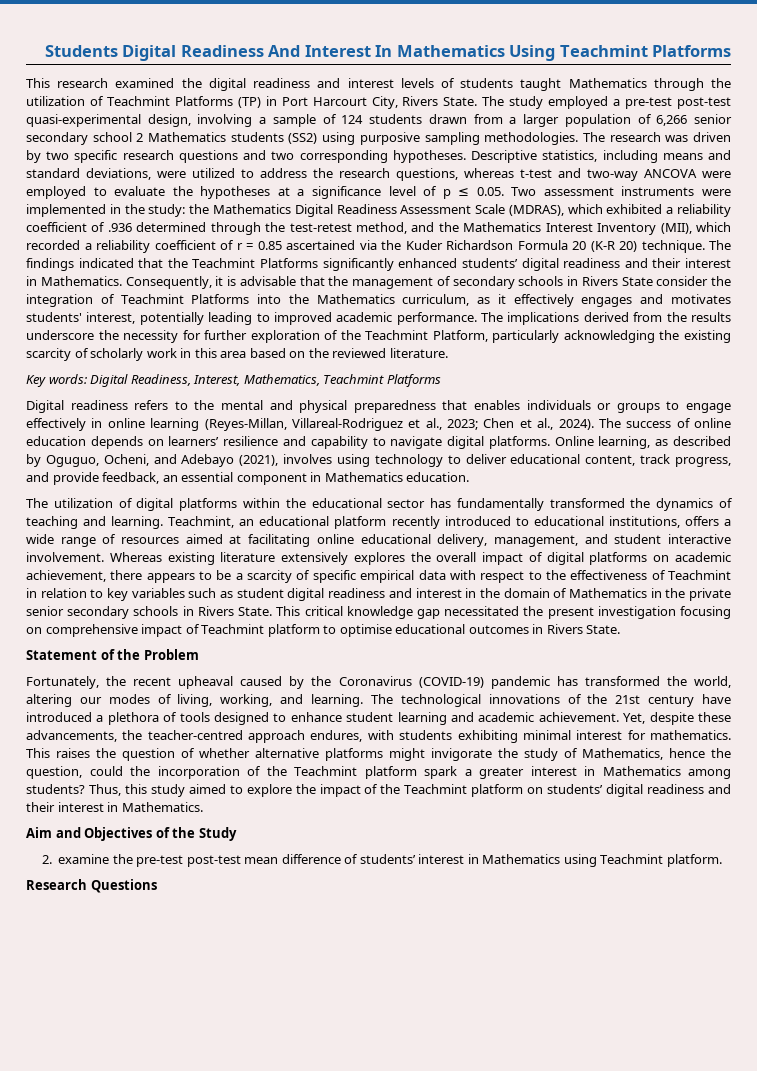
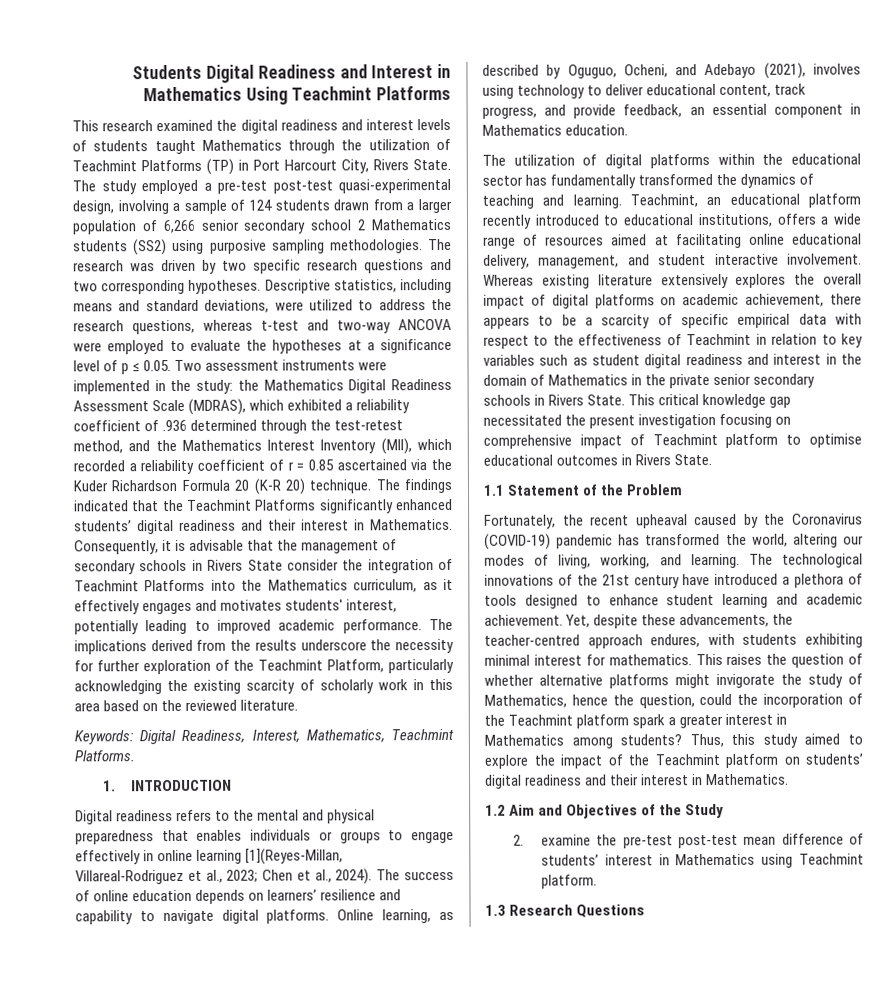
- Students Digital Readiness And Interest In Mathematics Using Teachmint Platforms
+ Students Digital Readiness and Interest in Mathematics Using Teachmint Platforms
- Key words: Digital Readiness, Interest, Mathematics, Teachmint Platforms
+ Keywords: Digital Readiness, Interest, Mathematics, Teachmint Platforms.
+ 1. INTRODUCTION
- Digital readiness refers to the mental and physical preparedness that enables individuals or groups to engage effectively in online learning (Reyes-Millan, Villareal-Rodriguez et al., 2023; Chen et al., 2024).
+ Digital readiness refers to the mental and physical preparedness that enables individuals or groups to engage effectively in online learning [1](Reyes-Millan, Villareal-Rodriguez et al., 2023; Chen et al., 2024).
- Statement of the Problem
+ 1.1 Statement of the Problem
- Aim and Objectives of the Study
+ 1.2 Aim and Objectives of the Study
- Research Questions
+ 1.3 Research Questions

